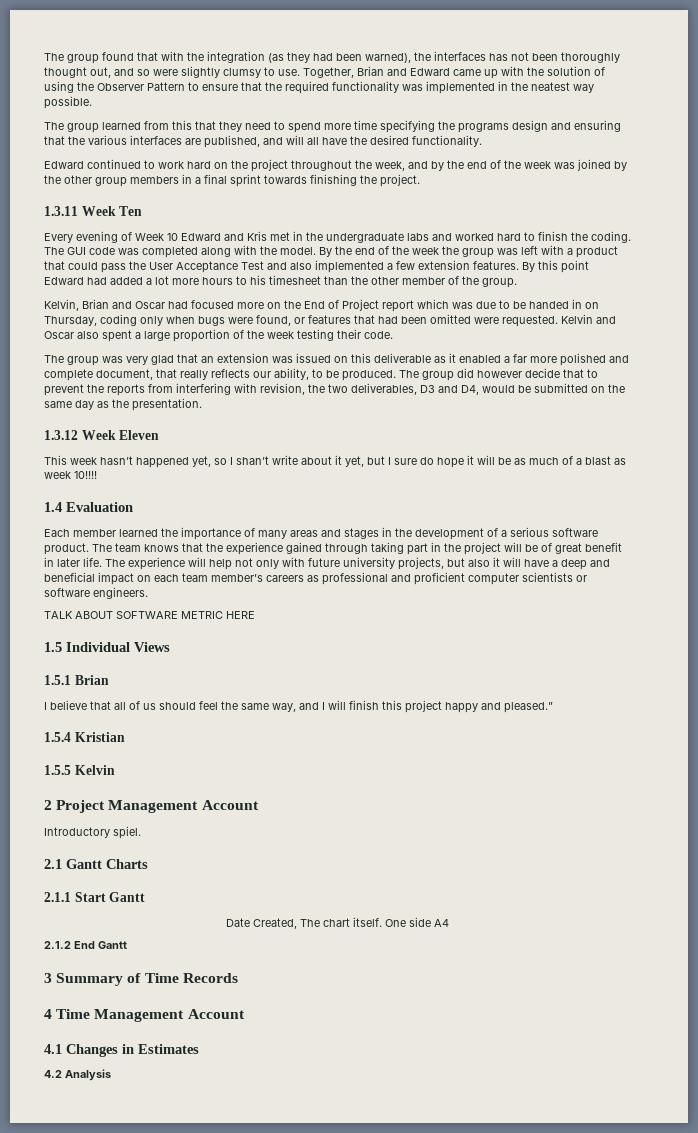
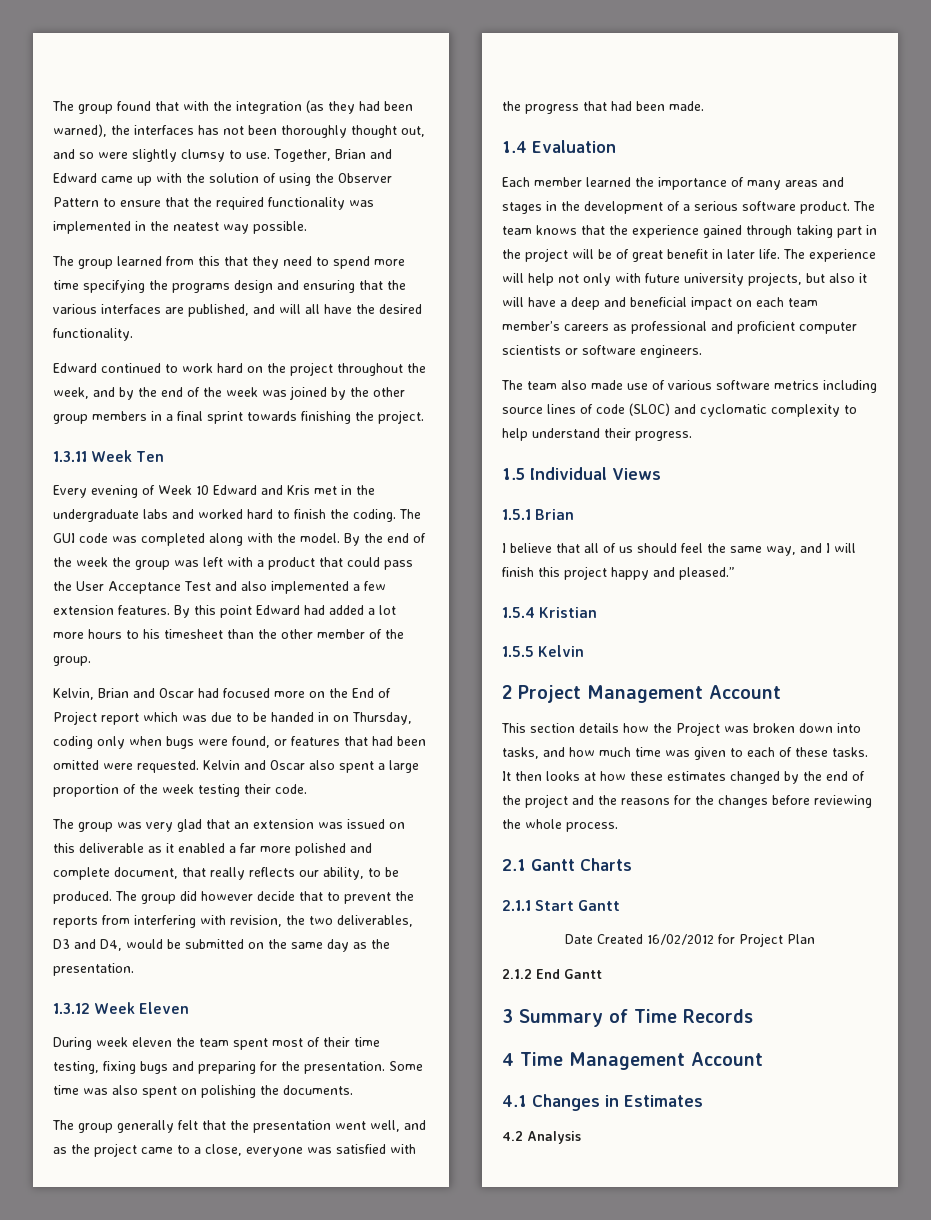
- This week hasn’t happened yet, so I shan’t write about it yet, but I sure do hope it will be as much of a blast as week 10!!!!
+ During week eleven the team spent most of their time testing, fixing bugs and preparing for the presentation. Some time was also spent on polishing the documents.
+ The group generally felt that the presentation went well, and as the project came to a close, everyone was satisfied with the progress that had been made.
- TALK ABOUT SOFTWARE METRIC HERE
+ The team also made use of various software metrics including source lines of code (SLOC) and cyclomatic complexity to help understand their progress.
- Introductory spiel.
+ This section details how the Project was broken down into tasks, and how much time was given to each of these tasks. It then looks at how these estimates changed by the end of the project and the reasons for the changes before reviewing the whole process.
- Date Created, The chart itself. One side A4
+ Date Created 16/02/2012 for Project Plan

